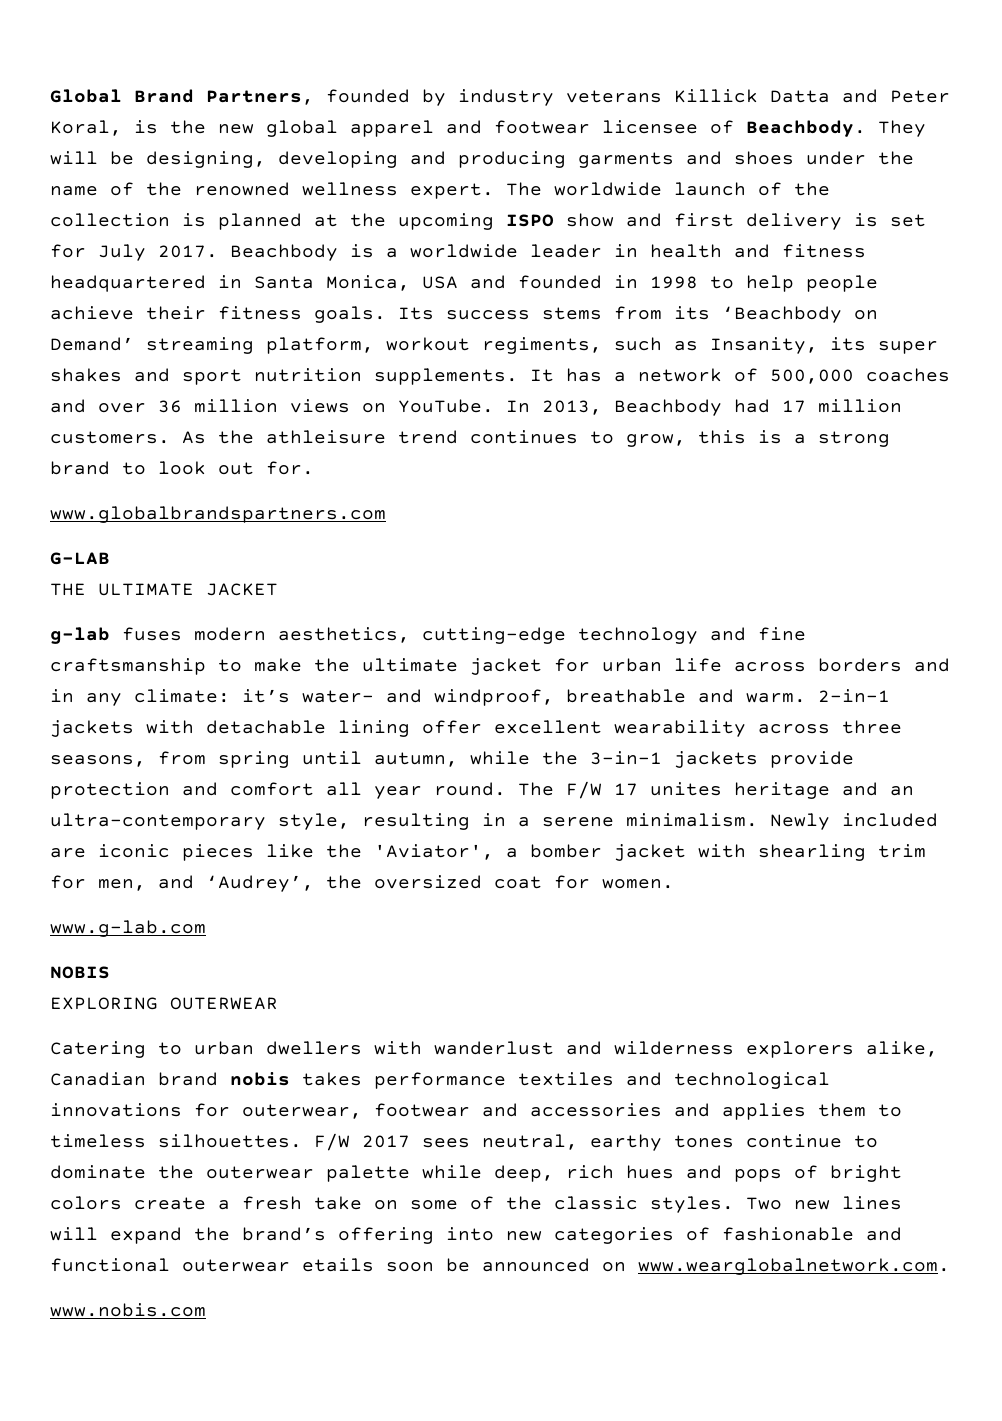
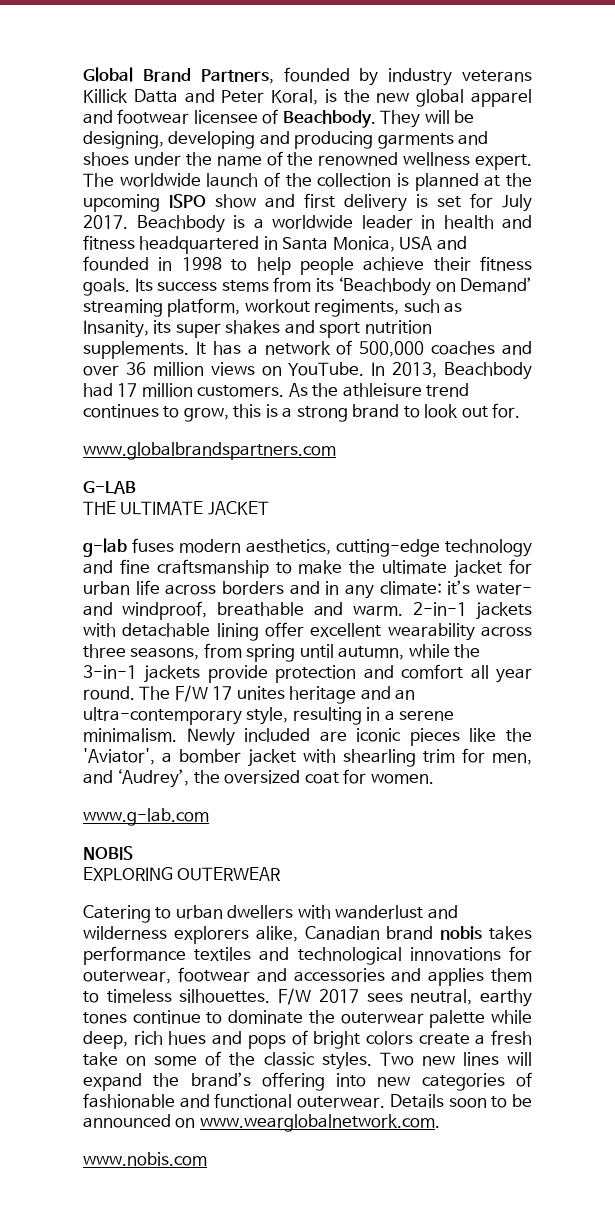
- Two new lines will expand the brand’s offering into new categories of fashionable and functional outerwear etails soon be announced on www.wearglobalnetwork.com.
+ Two new lines will expand the brand’s offering into new categories of fashionable and functional outerwear. Details soon to be announced on www.wearglobalnetwork.com.

